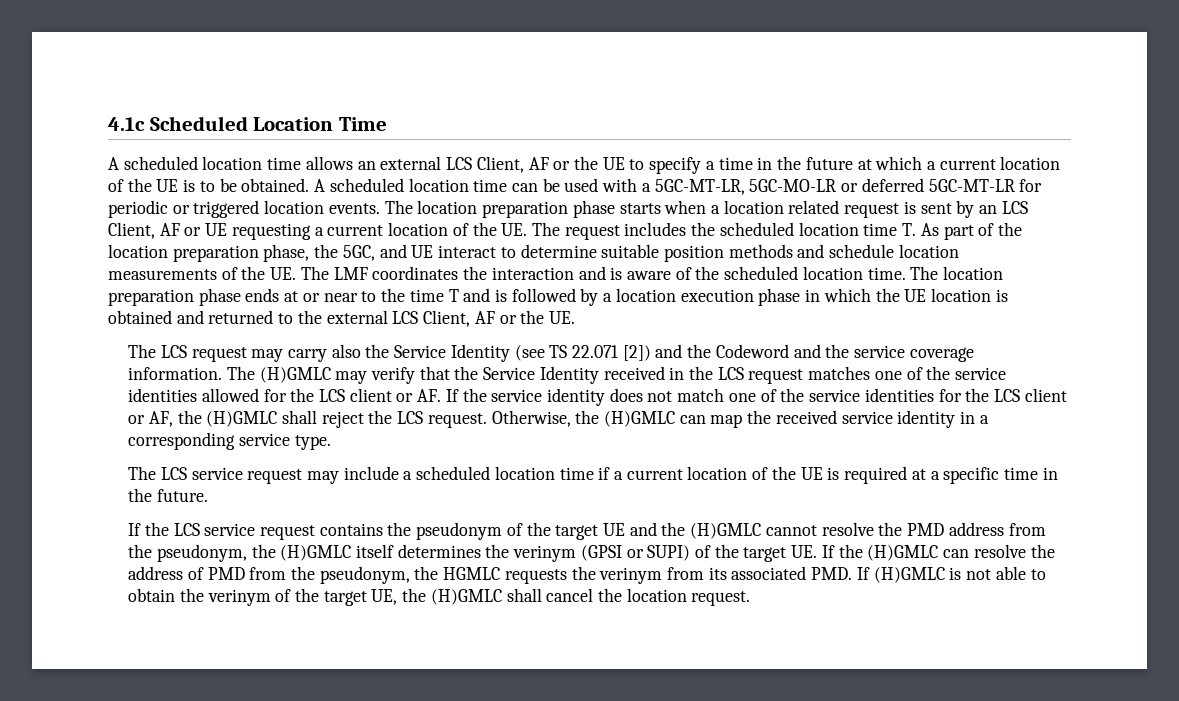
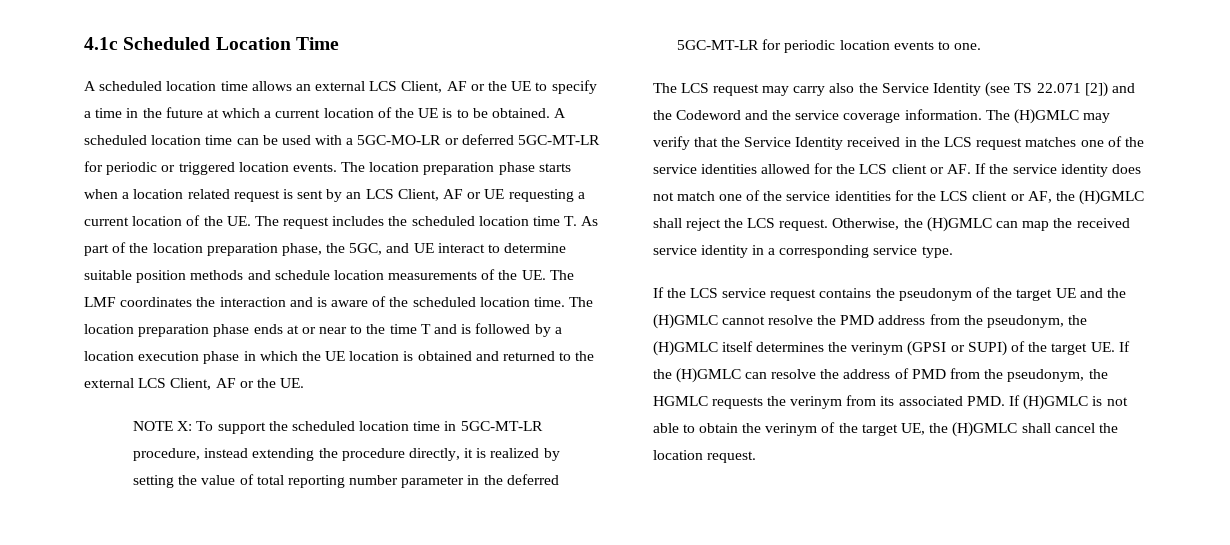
- A scheduled location time can be used with a 5GC-MT-LR, 5GC-MO-LR or deferred 5GC-MT-LR for periodic or triggered location events.
+ A scheduled location time can be used with a 5GC-MO-LR or deferred 5GC-MT-LR for periodic or triggered location events.
+ NOTE X: To support the scheduled location time in 5GC-MT-LR procedure, instead extending the procedure directly, it is realized by setting the value of total reporting number parameter in the deferred 5GC-MT-LR for periodic location events to one.
- The LCS service request may include a scheduled location time if a current location of the UE is required at a specific time in the future.

